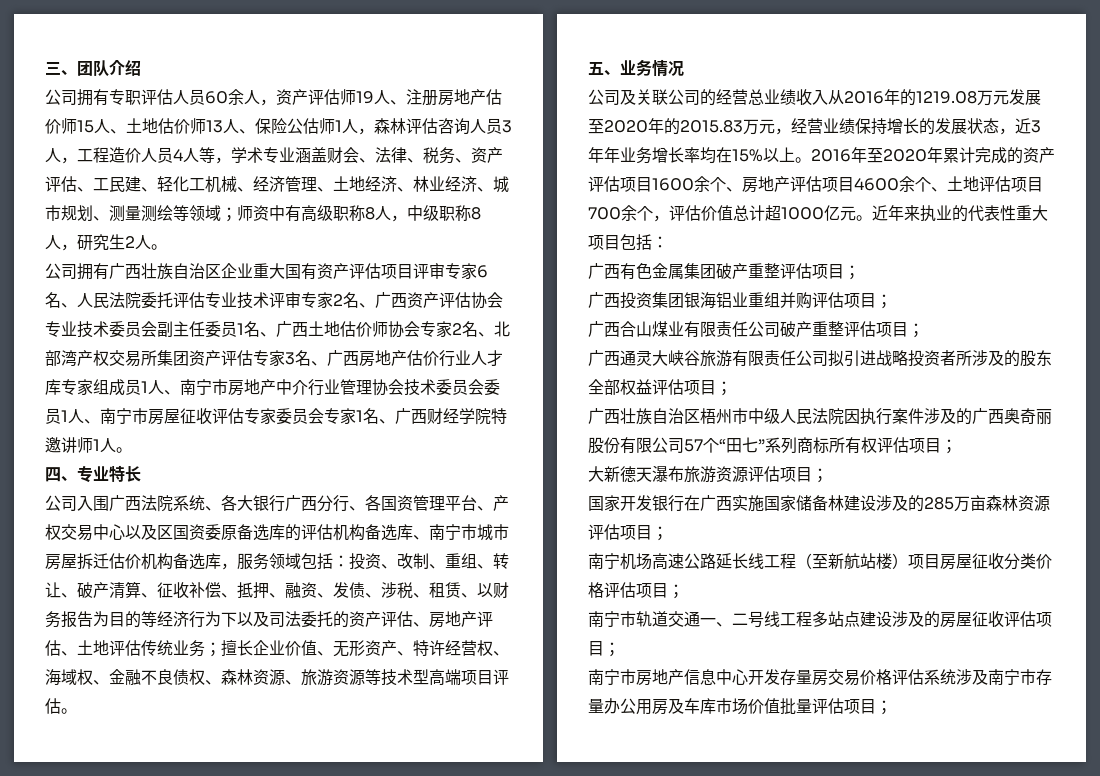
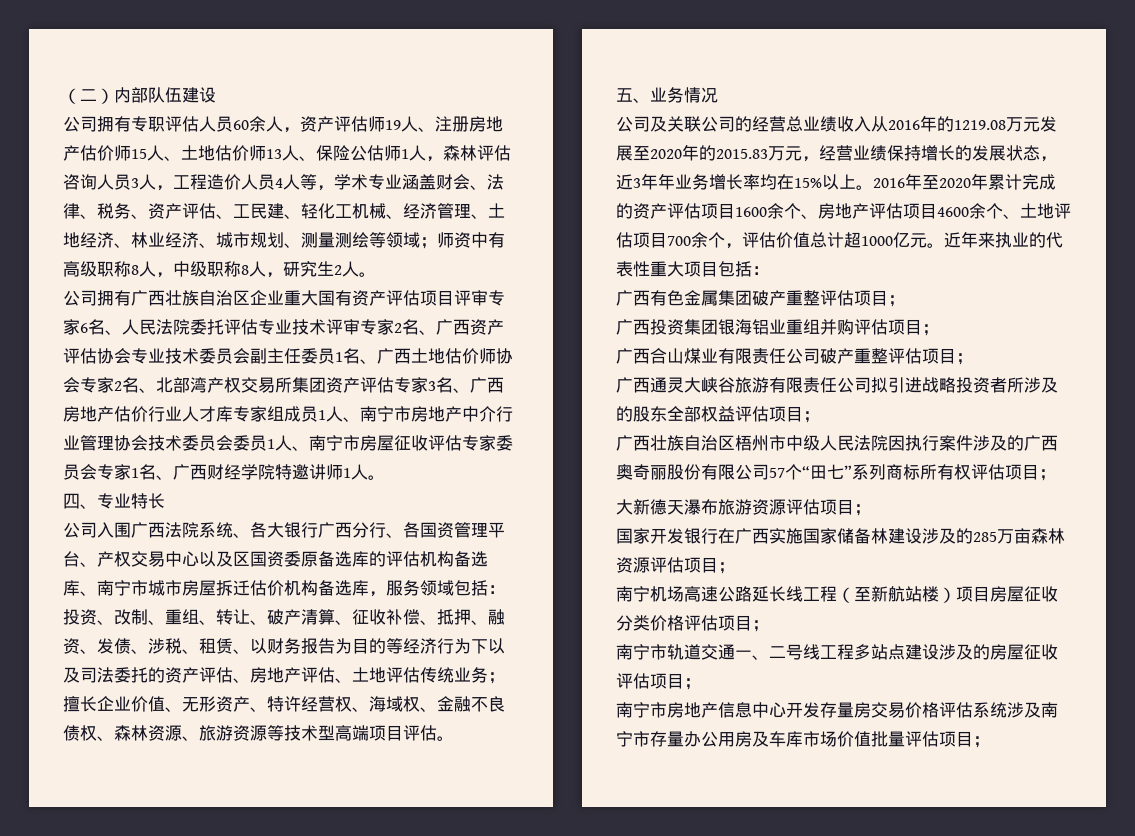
- 三、团队介绍
+ （二）内部队伍建设

